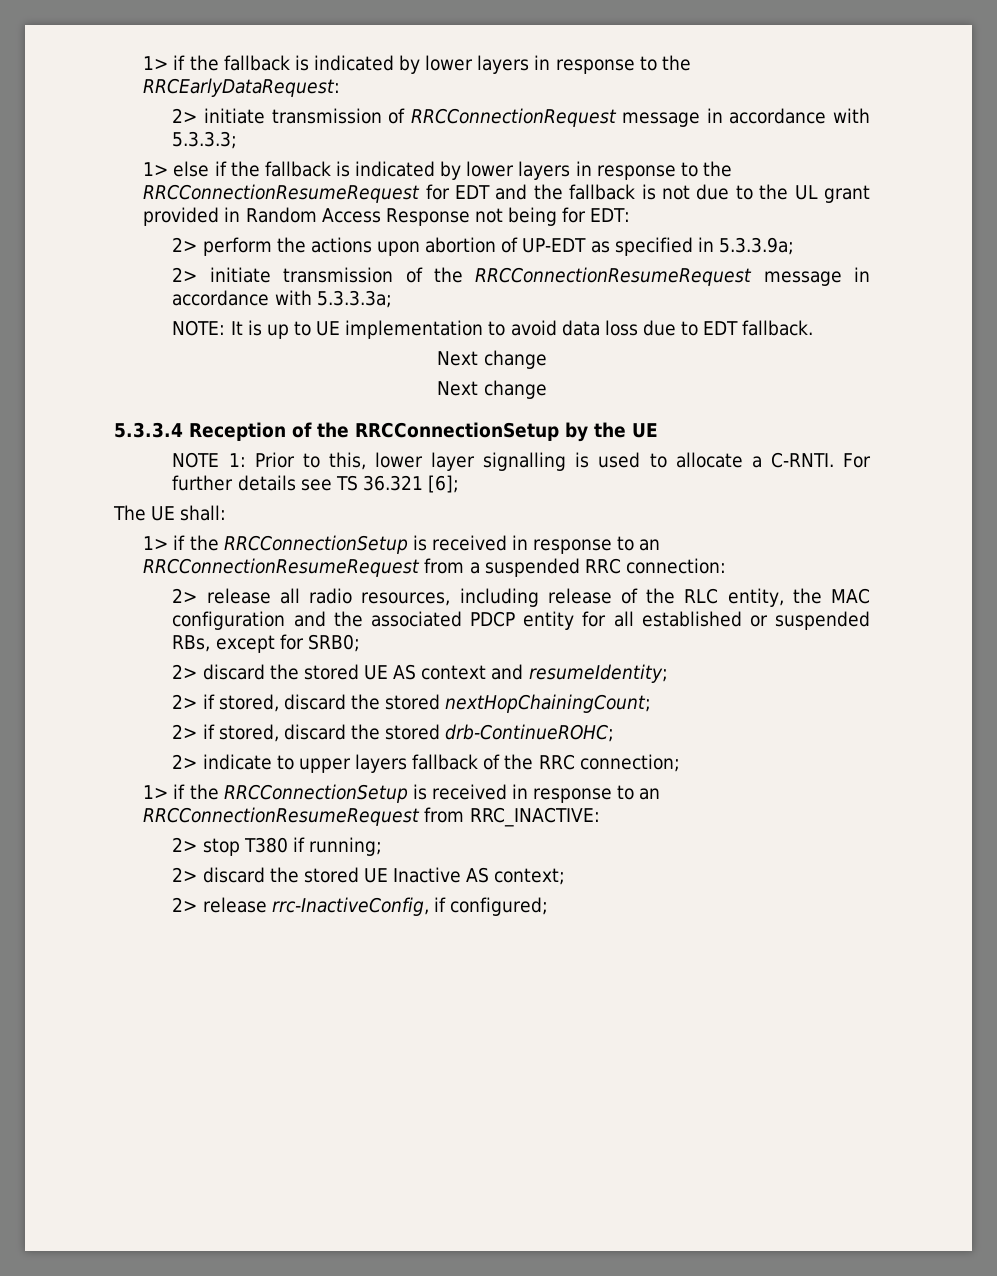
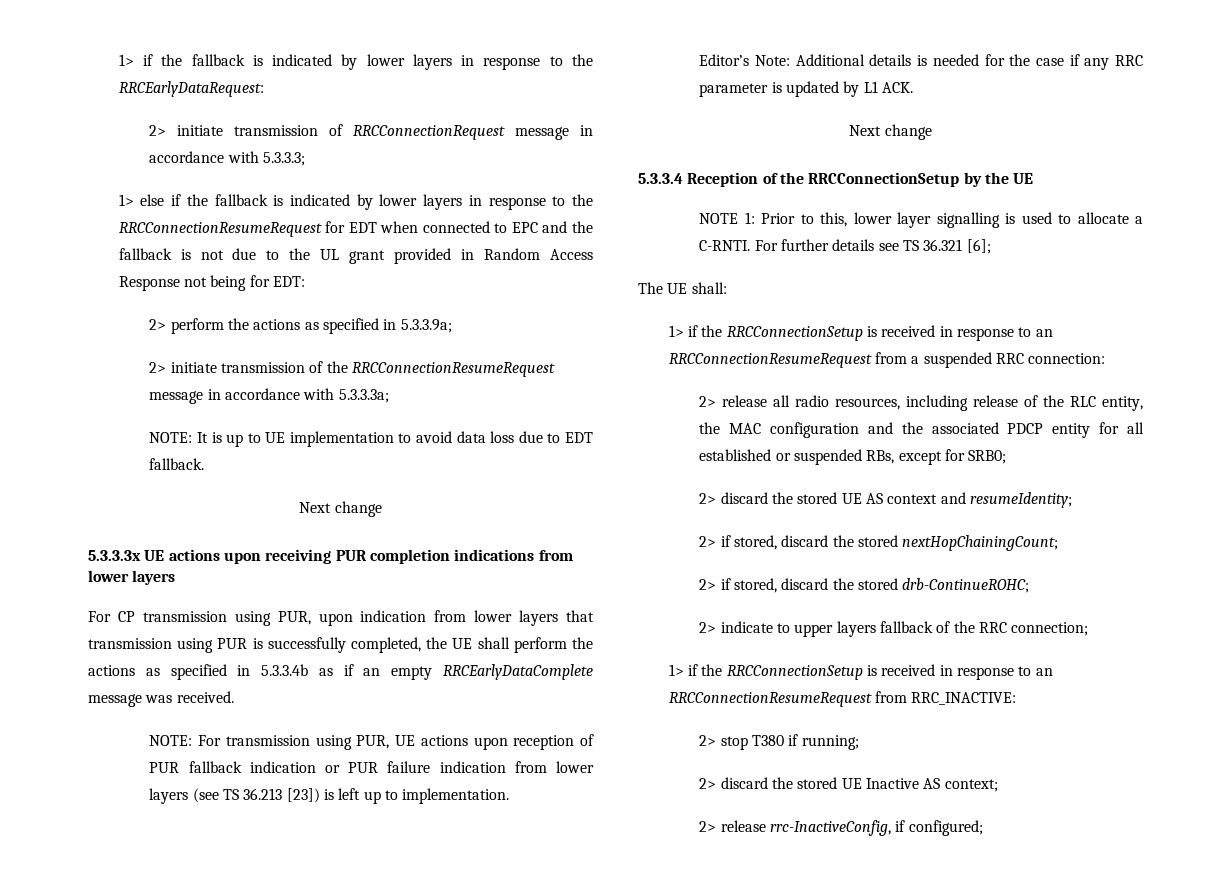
- 1> else if the fallback is indicated by lower layers in response to the RRCConnectionResumeRequest for EDT and the fallback is not due to the UL grant provided in Random Access Response not being for EDT:
+ 1> else if the fallback is indicated by lower layers in response to the RRCConnectionResumeRequest for EDT when connected to EPC and the fallback is not due to the UL grant provided in Random Access Response not being for EDT:
- 2> perform the actions upon abortion of UP-EDT as specified in 5.3.3.9a;
+ 2> perform the actions as specified in 5.3.3.9a;
+ 5.3.3.3x UE actions upon receiving PUR completion indications from lower layers
+ For CP transmission using PUR, upon indication from lower layers that transmission using PUR is successfully completed, the UE shall perform the actions as specified in 5.3.3.4b as if an empty RRCEarlyDataComplete message was received.
+ NOTE: For transmission using PUR, UE actions upon reception of PUR fallback indication or PUR failure indication from lower layers (see TS 36.213 [23]) is left up to implementation.
+ Editor’s Note: Additional details is needed for the case if any RRC parameter is updated by L1 ACK.

